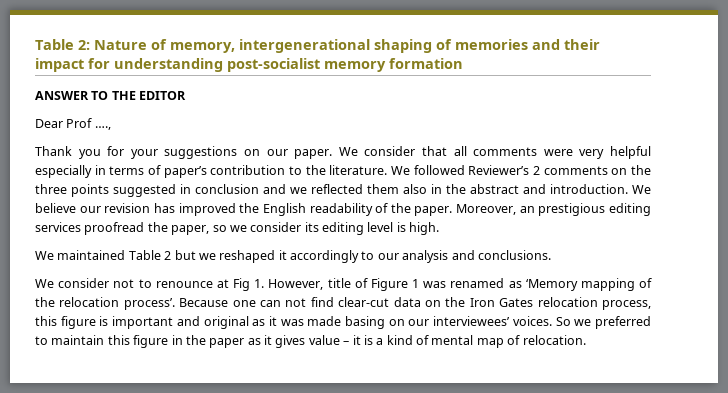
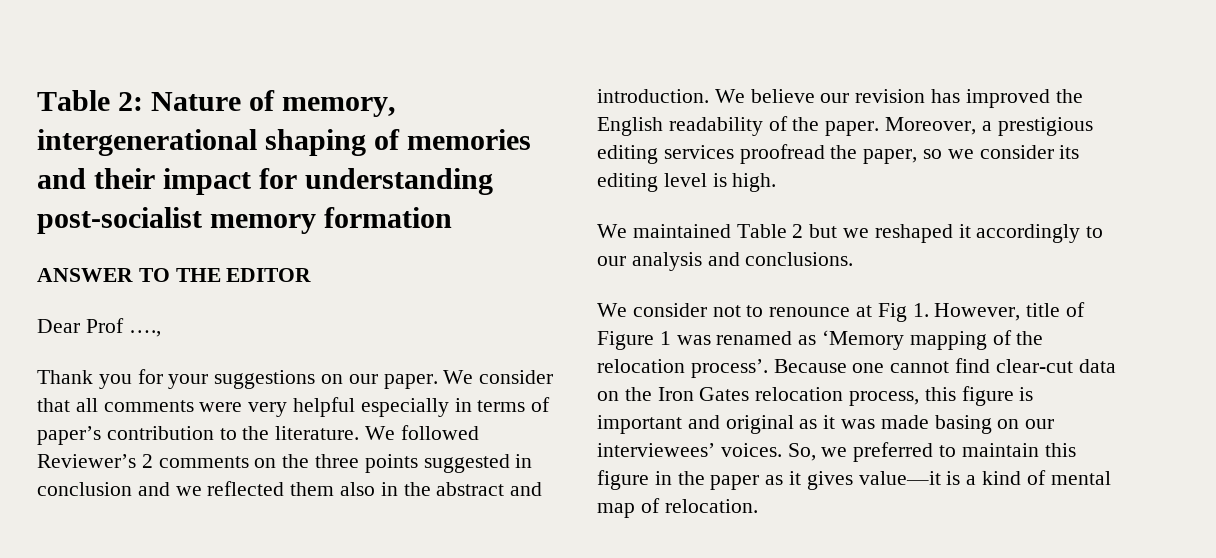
- Moreover, an prestigious editing services proofread the paper, so we consider its editing level is high.
+ Moreover, a prestigious editing services proofread the paper, so we consider its editing level is high.
- Because one can not find clear-cut data on the Iron Gates relocation process, this figure is important and original as it was made basing on our interviewees’ voices.
+ Because one cannot find clear-cut data on the Iron Gates relocation process, this figure is important and original as it was made basing on our interviewees’ voices.
- So we preferred to maintain this figure in the paper as it gives value – it is a kind of mental map of relocation.
+ So, we preferred to maintain this figure in the paper as it gives value—it is a kind of mental map of relocation.

